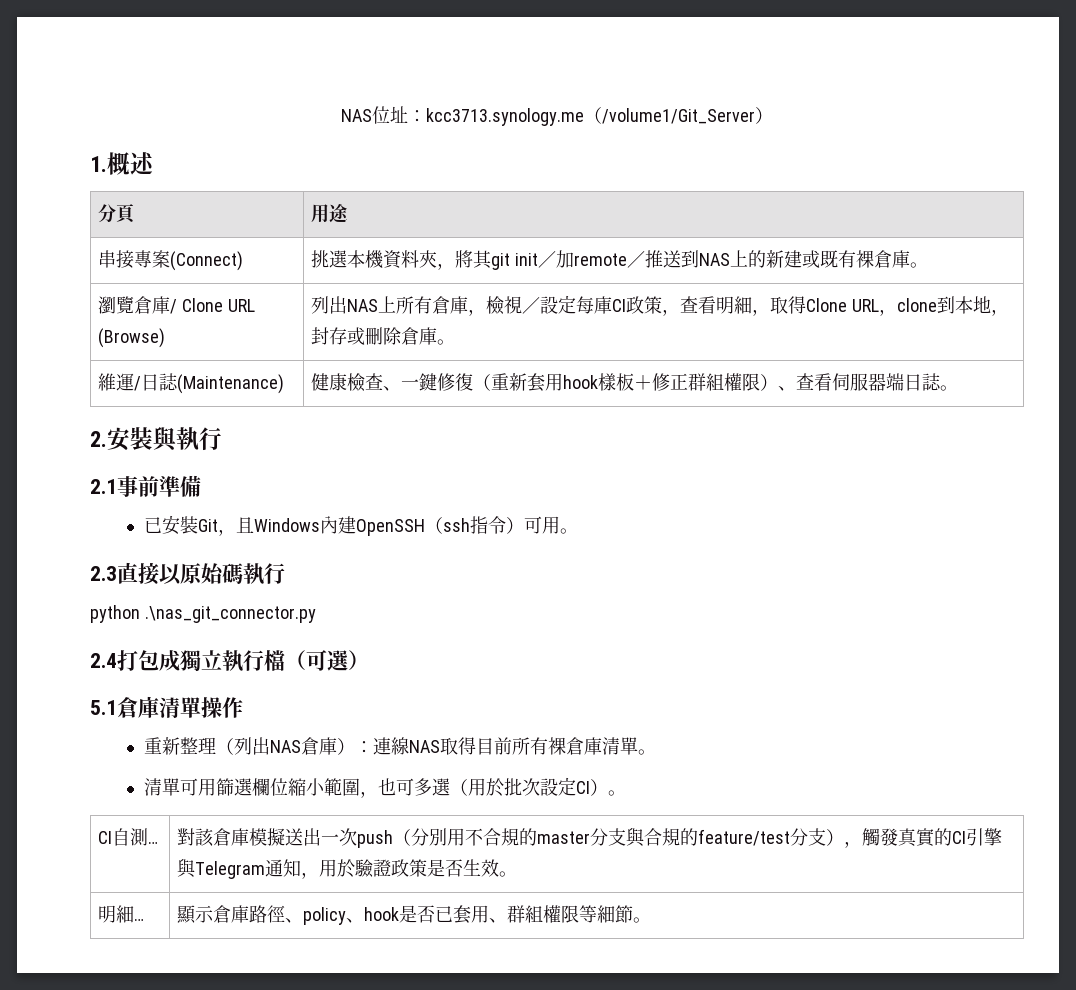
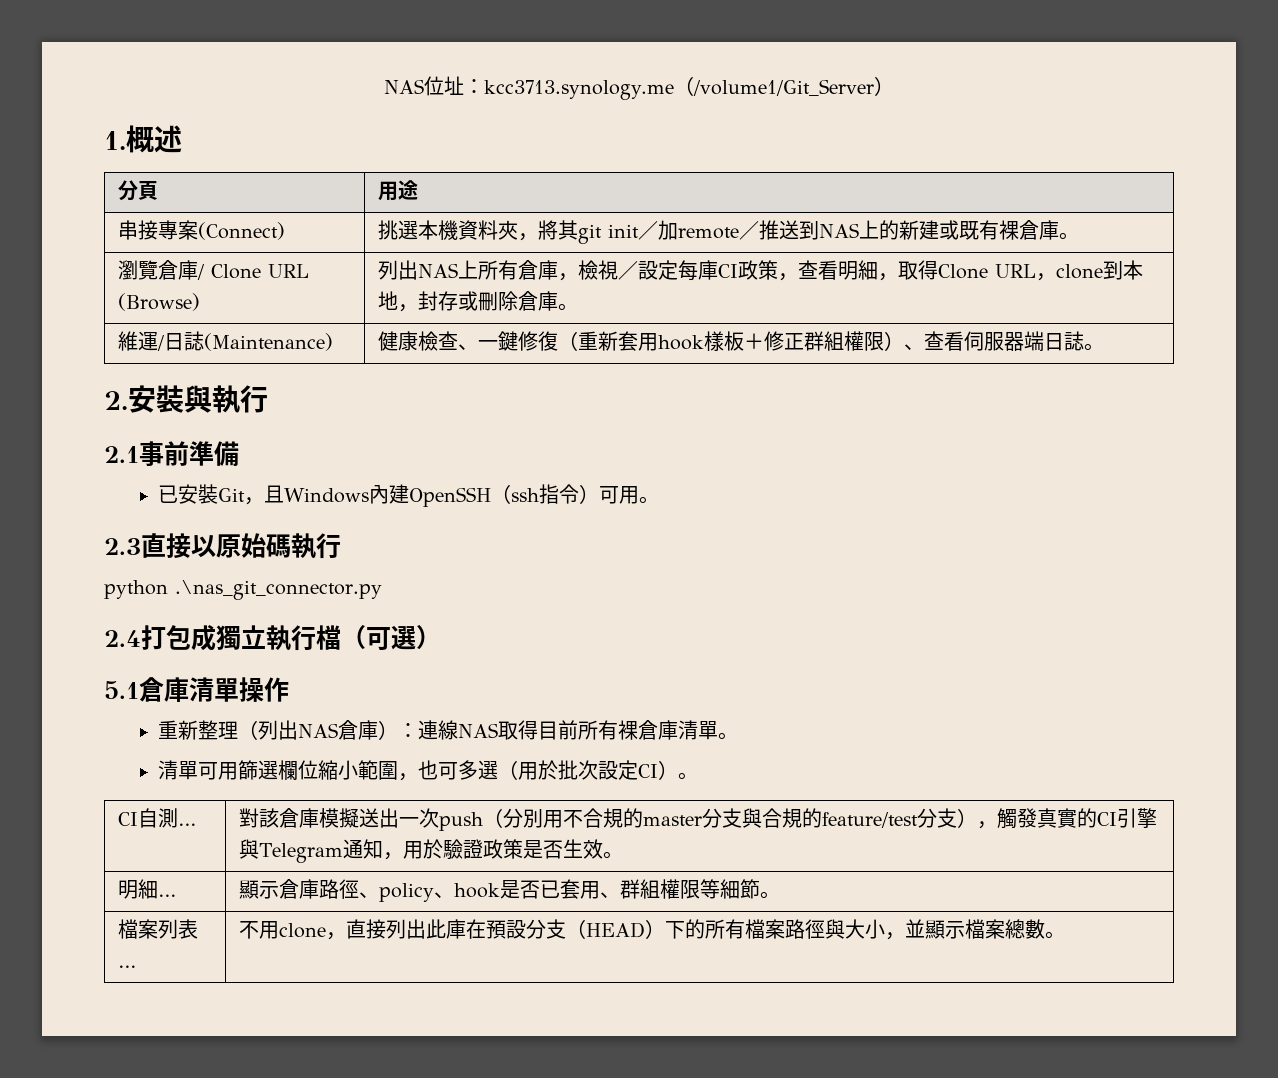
+ 檔案列表… | 不用clone，直接列出此庫在預設分支（HEAD）下的所有檔案路徑與大小，並顯示檔案總數。

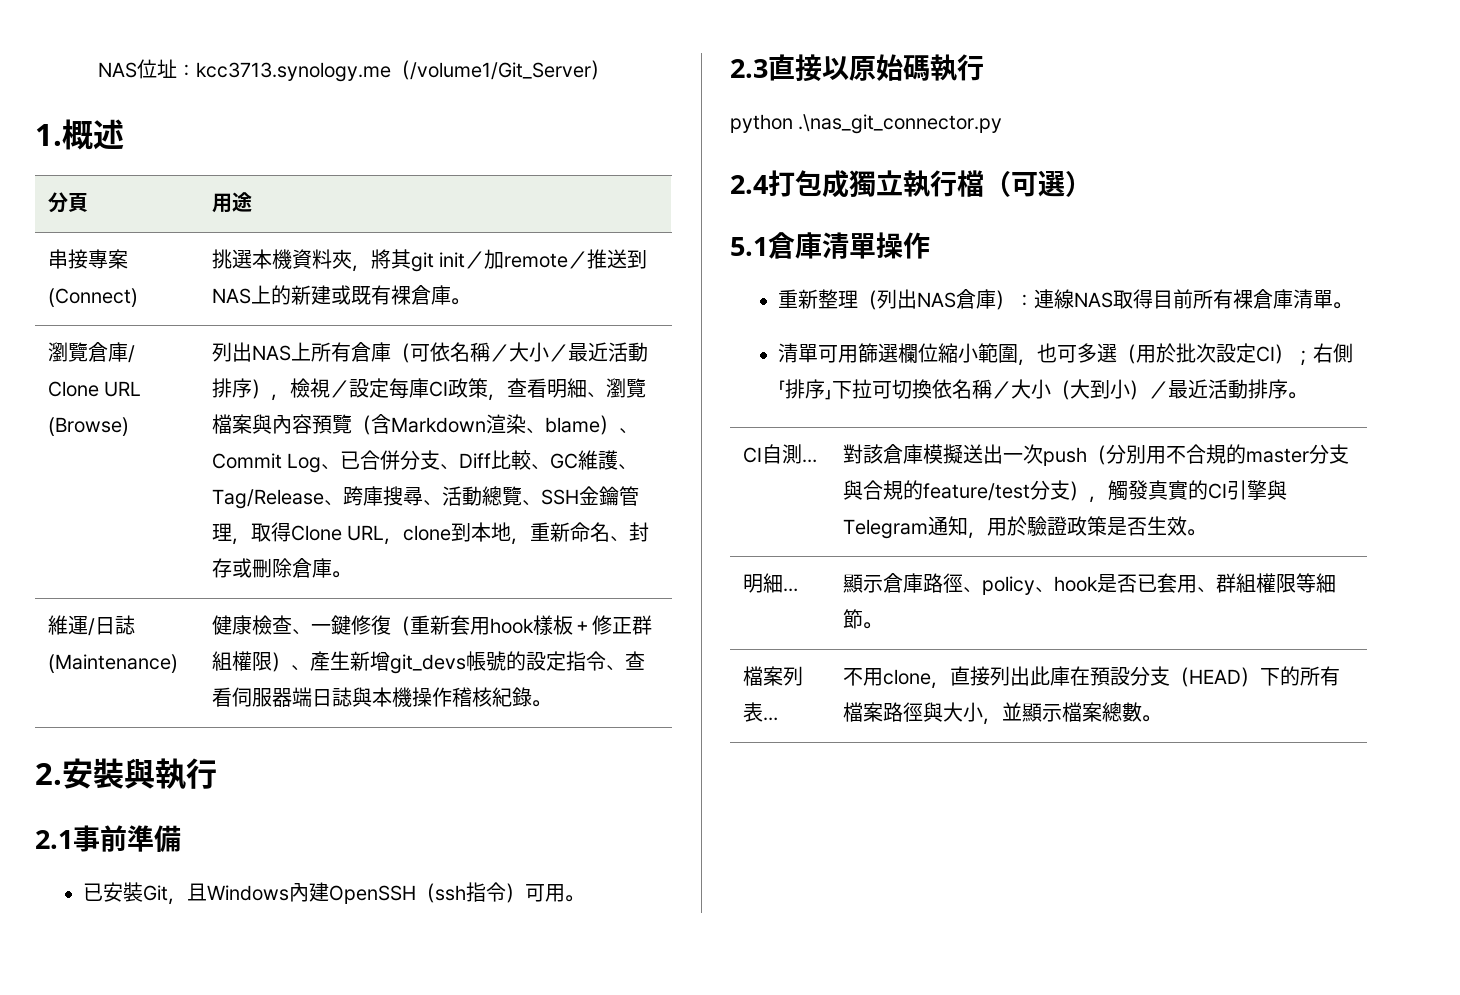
- 列出NAS上所有倉庫，檢視／設定每庫CI政策，查看明細，取得Clone URL，clone到本地，封存或刪除倉庫。
+ 列出NAS上所有倉庫（可依名稱／大小／最近活動排序），檢視／設定每庫CI政策，查看明細、瀏覽檔案與內容預覽（含Markdown渲染、blame）、Commit Log、已合併分支、Diff比較、GC維護、Tag/Release、跨庫搜尋、活動總覽、SSH金鑰管理，取得Clone URL，clone到本地，重新命名、封存或刪除倉庫。
- 維運/日誌(Maintenance) | 健康檢查、一鍵修復（重新套用hook樣板＋修正群組權限）、查看伺服器端日誌。
+ 維運/日誌(Maintenance) | 健康檢查、一鍵修復（重新套用hook樣板＋修正群組權限）、產生新增git_devs帳號的設定指令、查看伺服器端日誌與本機操作稽核紀錄。
- 清單可用篩選欄位縮小範圍，也可多選（用於批次設定CI）。
+ 清單可用篩選欄位縮小範圍，也可多選（用於批次設定CI）；右側「排序」下拉可切換依名稱／大小（大到小）／最近活動排序。

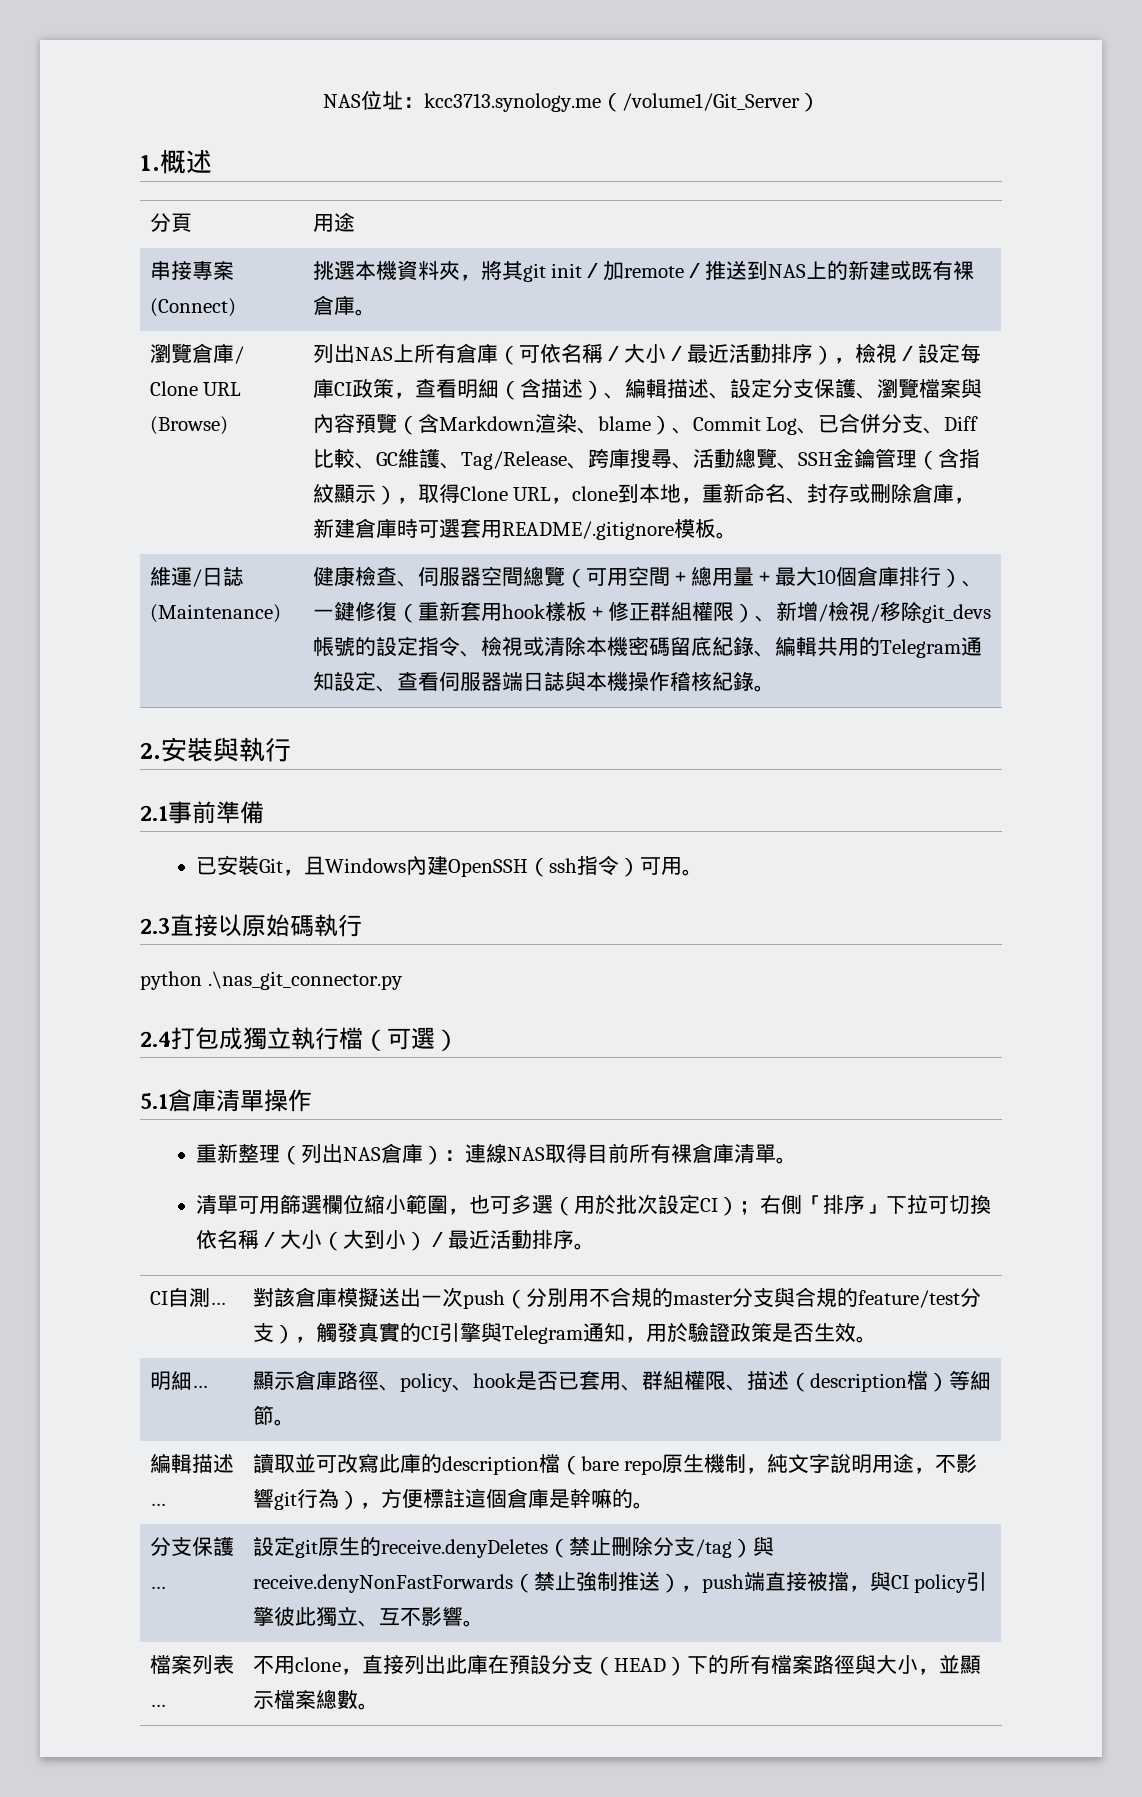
- 列出NAS上所有倉庫（可依名稱／大小／最近活動排序），檢視／設定每庫CI政策，查看明細、瀏覽檔案與內容預覽（含Markdown渲染、blame）、Commit Log、已合併分支、Diff比較、GC維護、Tag/Release、跨庫搜尋、活動總覽、SSH金鑰管理，取得Clone URL，clone到本地，重新命名、封存或刪除倉庫。
+ 列出NAS上所有倉庫（可依名稱／大小／最近活動排序），檢視／設定每庫CI政策，查看明細（含描述）、編輯描述、設定分支保護、瀏覽檔案與內容預覽（含Markdown渲染、blame）、Commit Log、已合併分支、Diff比較、GC維護、Tag/Release、跨庫搜尋、活動總覽、SSH金鑰管理（含指紋顯示），取得Clone URL，clone到本地，重新命名、封存或刪除倉庫，新建倉庫時可選套用README/.gitignore模板。
- 健康檢查、一鍵修復（重新套用hook樣板＋修正群組權限）、產生新增git_devs帳號的設定指令、查看伺服器端日誌與本機操作稽核紀錄。
+ 健康檢查、伺服器空間總覽（可用空間＋總用量＋最大10個倉庫排行）、一鍵修復（重新套用hook樣板＋修正群組權限）、新增/檢視/移除git_devs帳號的設定指令、檢視或清除本機密碼留底紀錄、編輯共用的Telegram通知設定、查看伺服器端日誌與本機操作稽核紀錄。
- 明細… | 顯示倉庫路徑、policy、hook是否已套用、群組權限等細節。
+ 明細… | 顯示倉庫路徑、policy、hook是否已套用、群組權限、描述（description檔）等細節。
+ 編輯描述… | 讀取並可改寫此庫的description檔（bare repo原生機制，純文字說明用途，不影響git行為），方便標註這個倉庫是幹嘛的。
+ 分支保護… | 設定git原生的receive.denyDeletes（禁止刪除分支/tag）與receive.denyNonFastForwards（禁止強制推送），push端直接被擋，與CI policy引擎彼此獨立、互不影響。

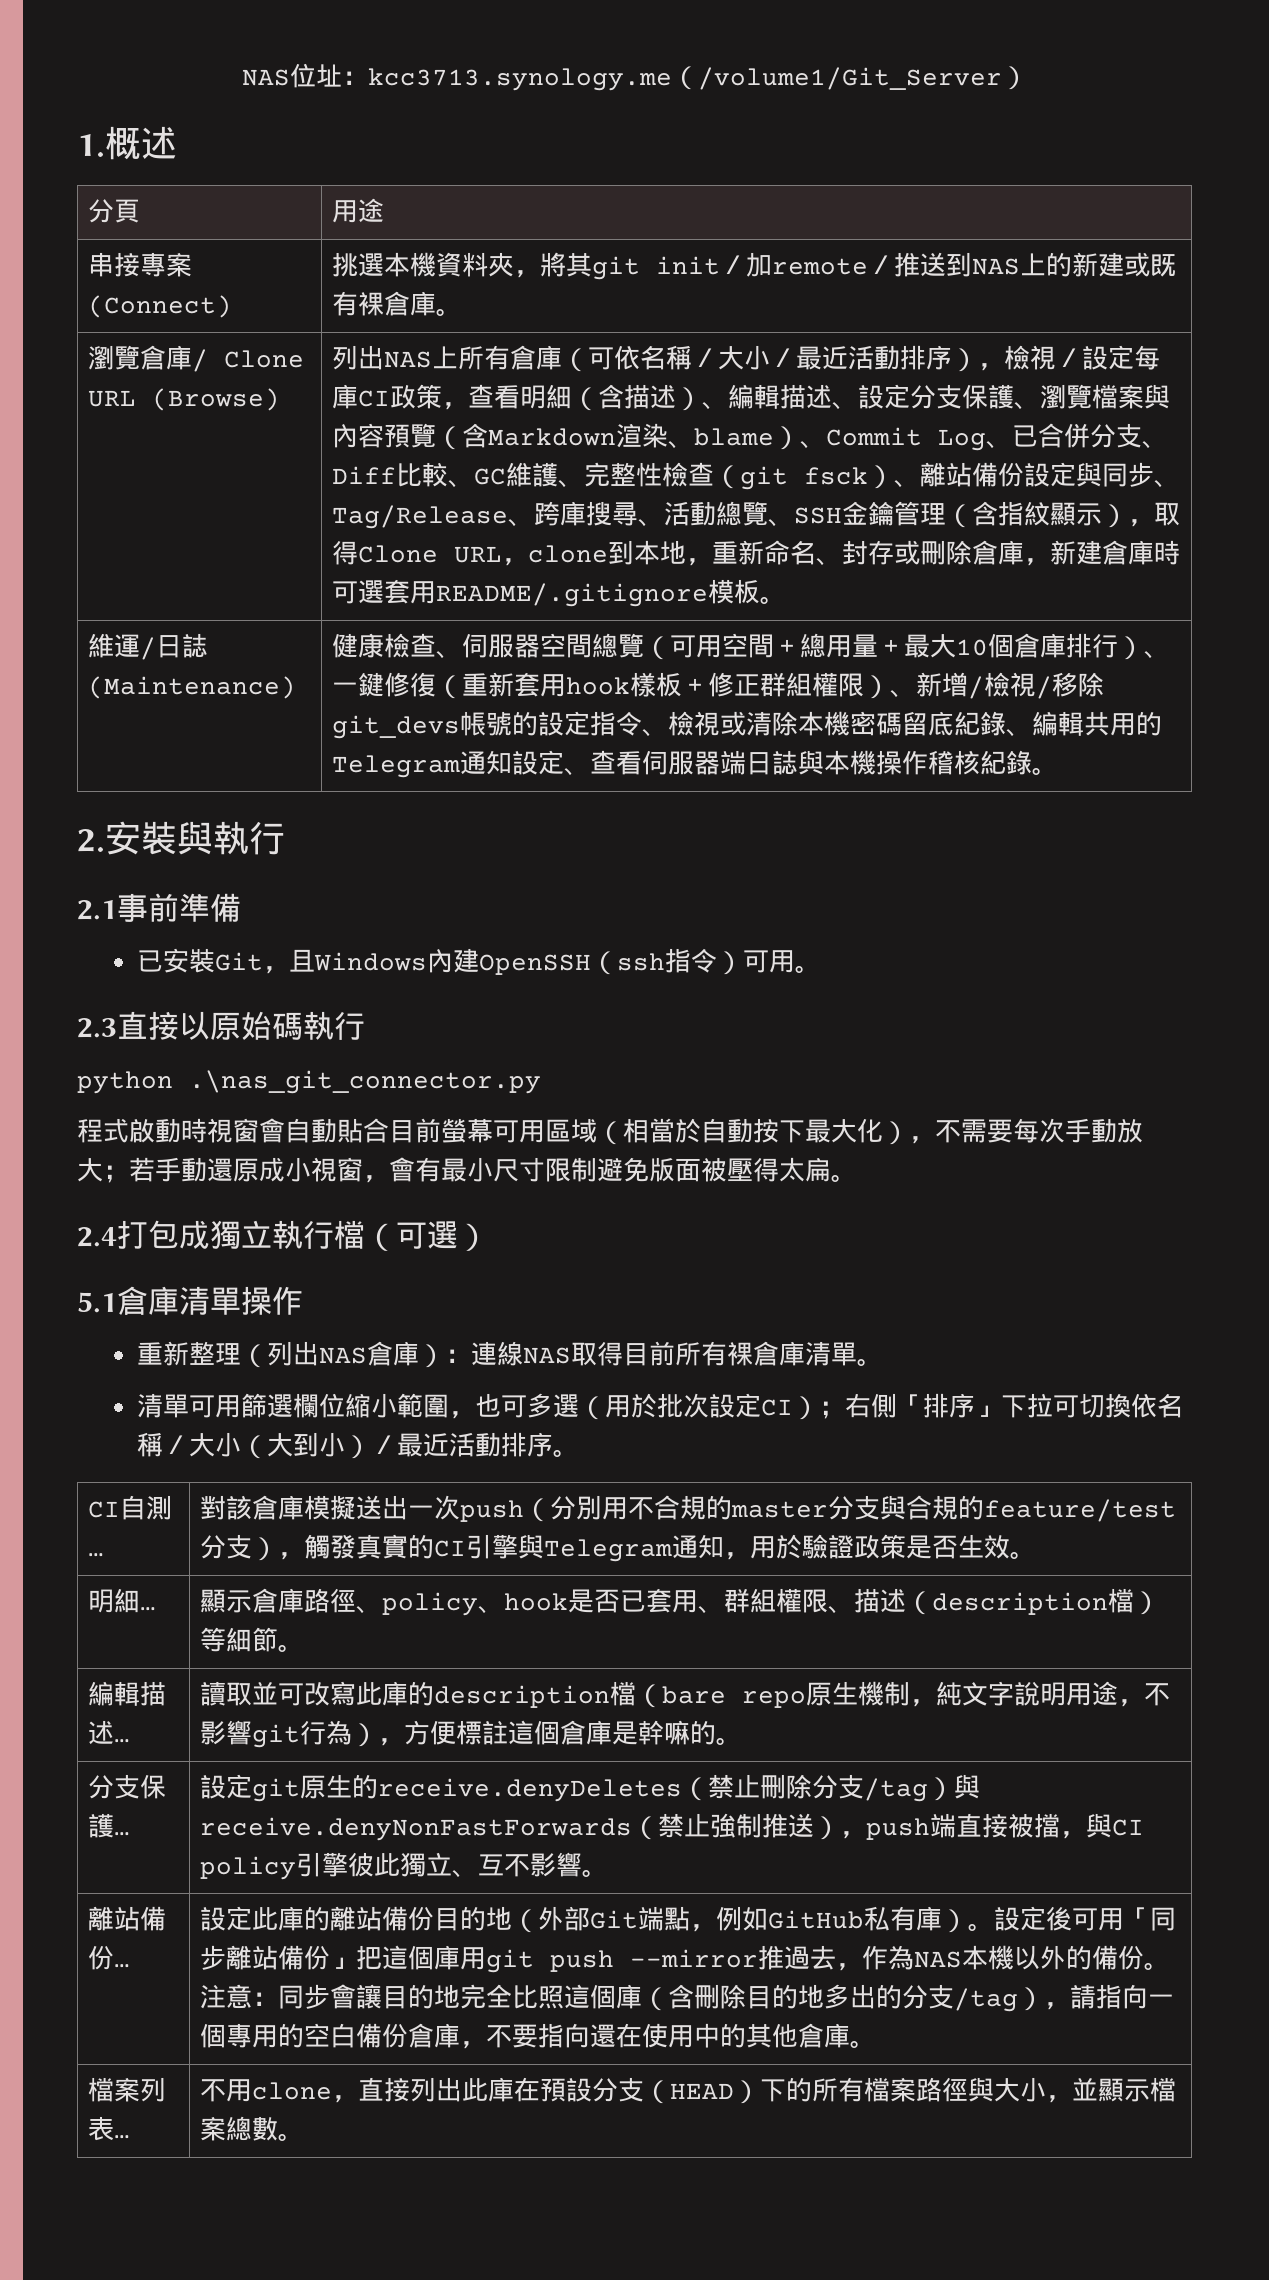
- 列出NAS上所有倉庫（可依名稱／大小／最近活動排序），檢視／設定每庫CI政策，查看明細（含描述）、編輯描述、設定分支保護、瀏覽檔案與內容預覽（含Markdown渲染、blame）、Commit Log、已合併分支、Diff比較、GC維護、Tag/Release、跨庫搜尋、活動總覽、SSH金鑰管理（含指紋顯示），取得Clone URL，clone到本地，重新命名、封存或刪除倉庫，新建倉庫時可選套用README/.gitignore模板。
+ 列出NAS上所有倉庫（可依名稱／大小／最近活動排序），檢視／設定每庫CI政策，查看明細（含描述）、編輯描述、設定分支保護、瀏覽檔案與內容預覽（含Markdown渲染、blame）、Commit Log、已合併分支、Diff比較、GC維護、完整性檢查（git fsck）、離站備份設定與同步、Tag/Release、跨庫搜尋、活動總覽、SSH金鑰管理（含指紋顯示），取得Clone URL，clone到本地，重新命名、封存或刪除倉庫，新建倉庫時可選套用README/.gitignore模板。
+ 程式啟動時視窗會自動貼合目前螢幕可用區域（相當於自動按下最大化），不需要每次手動放大；若手動還原成小視窗，會有最小尺寸限制避免版面被壓得太扁。
+ 離站備份… | 設定此庫的離站備份目的地（外部Git端點，例如GitHub私有庫）。設定後可用「同步離站備份」把這個庫用git push --mirror推過去，作為NAS本機以外的備份。注意：同步會讓目的地完全比照這個庫（含刪除目的地多出的分支/tag），請指向一個專用的空白備份倉庫，不要指向還在使用中的其他倉庫。

